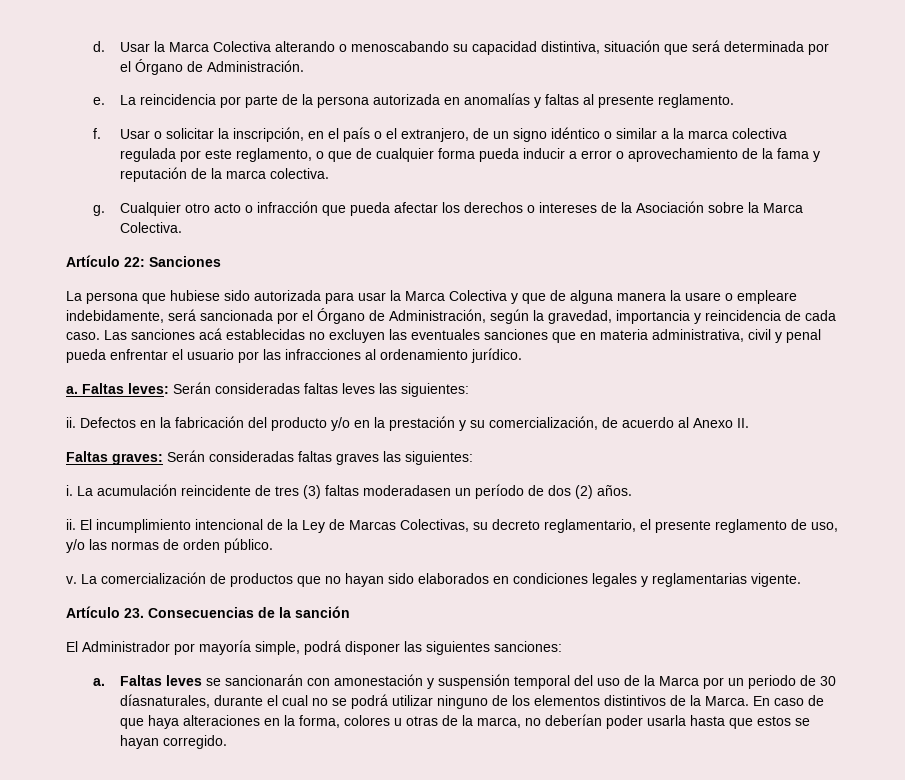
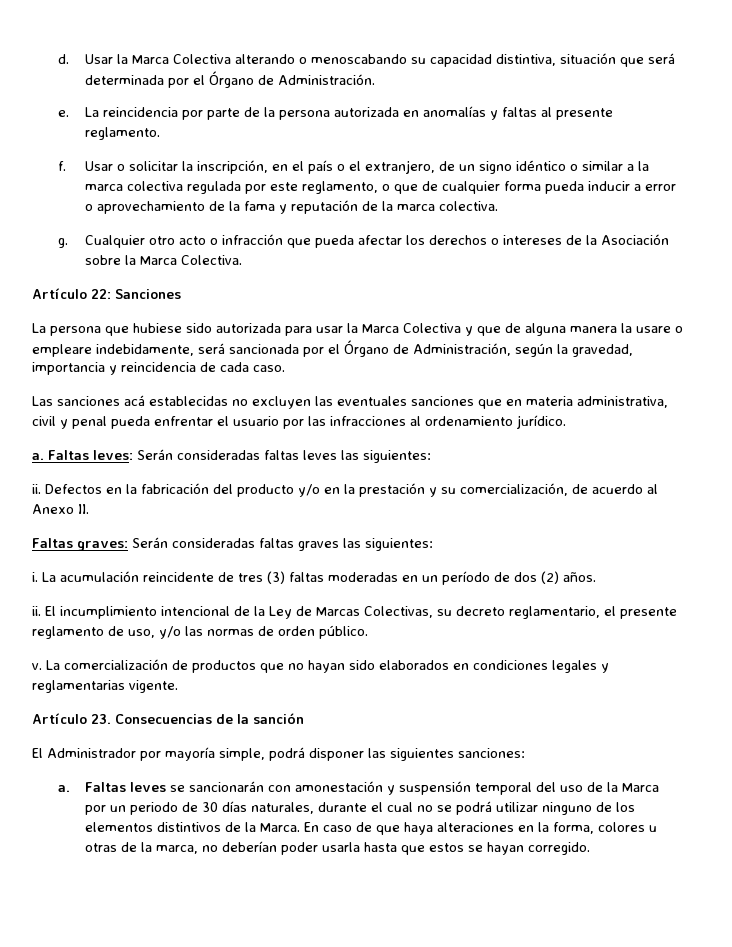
- La persona que hubiese sido autorizada para usar la Marca Colectiva y que de alguna manera la usare o empleare indebidamente, será sancionada por el Órgano de Administración, según la gravedad, importancia y reincidencia de cada caso. Las sanciones acá establecidas no excluyen las eventuales sanciones que en materia administrativa, civil y penal pueda enfrentar el usuario por las infracciones al ordenamiento jurídico.
+ La persona que hubiese sido autorizada para usar la Marca Colectiva y que de alguna manera la usare o empleare indebidamente, será sancionada por el Órgano de Administración, según la gravedad, importancia y reincidencia de cada caso.
+ Las sanciones acá establecidas no excluyen las eventuales sanciones que en materia administrativa, civil y penal pueda enfrentar el usuario por las infracciones al ordenamiento jurídico.
- La acumulación reincidente de tres (3) faltas moderadasen un período de dos (2) años.
+ La acumulación reincidente de tres (3) faltas moderadas en un período de dos (2) años.
- Faltas leves se sancionarán con amonestación y suspensión temporal del uso de la Marca por un periodo de 30 díasnaturales, durante el cual no se podrá utilizar ninguno de los elementos distintivos de la Marca.
+ Faltas leves se sancionarán con amonestación y suspensión temporal del uso de la Marca por un periodo de 30 días naturales, durante el cual no se podrá utilizar ninguno de los elementos distintivos de la Marca.

